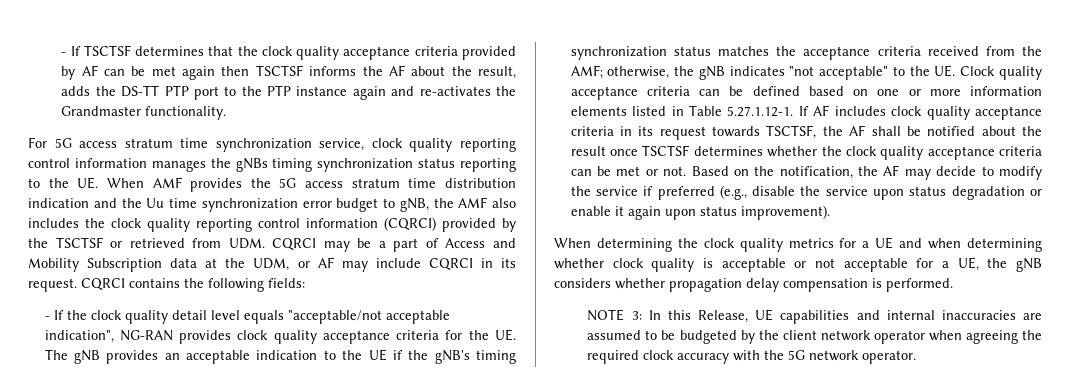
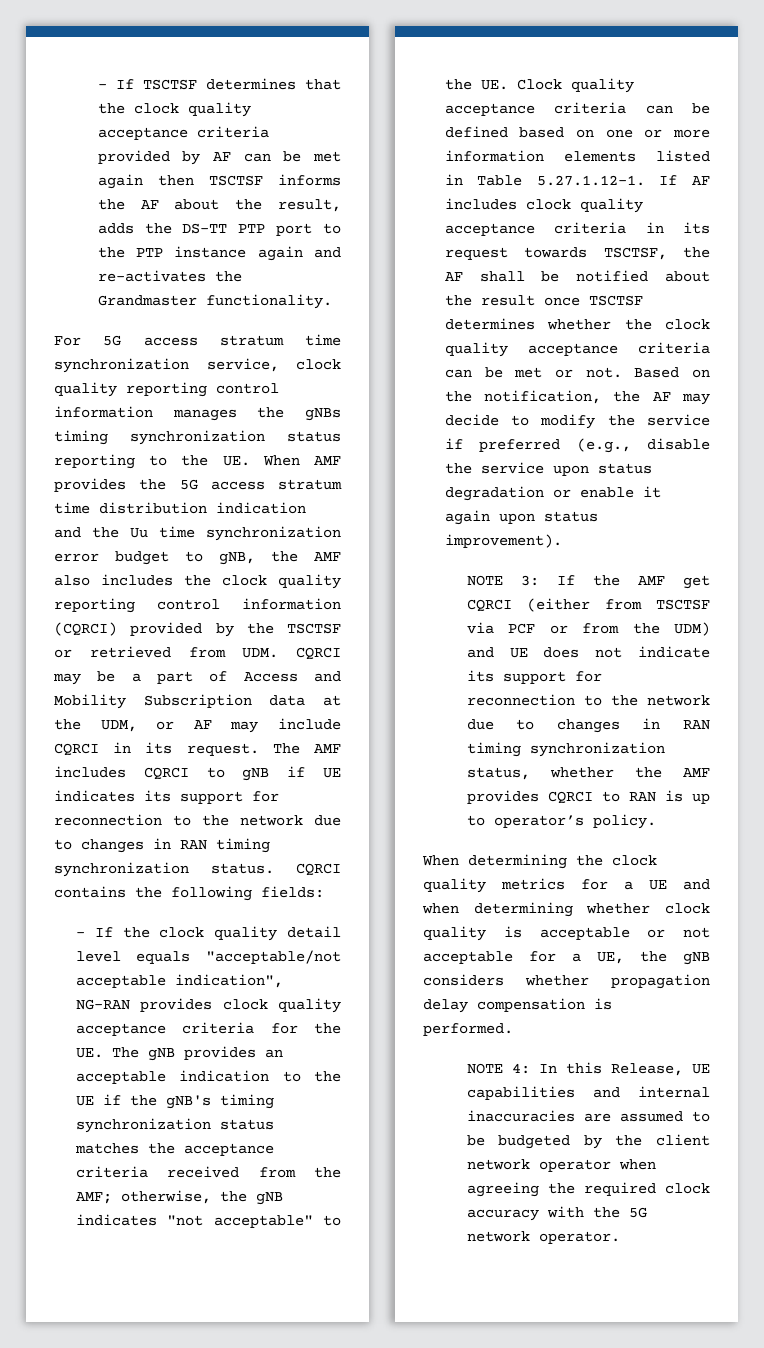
+ The AMF includes CQRCI to gNB if UE indicates its support for reconnection to the network due to changes in RAN timing synchronization status.
+ NOTE 3: If the AMF get CQRCI (either from TSCTSF via PCF or from the UDM) and UE does not indicate its support for reconnection to the network due to changes in RAN timing synchronization status, whether the AMF provides CQRCI to RAN is up to operator’s policy.
- NOTE 3: In this Release, UE capabilities and internal inaccuracies are assumed to be budgeted by the client network operator when agreeing the required clock accuracy with the 5G network operator.
+ NOTE 4: In this Release, UE capabilities and internal inaccuracies are assumed to be budgeted by the client network operator when agreeing the required clock accuracy with the 5G network operator.

